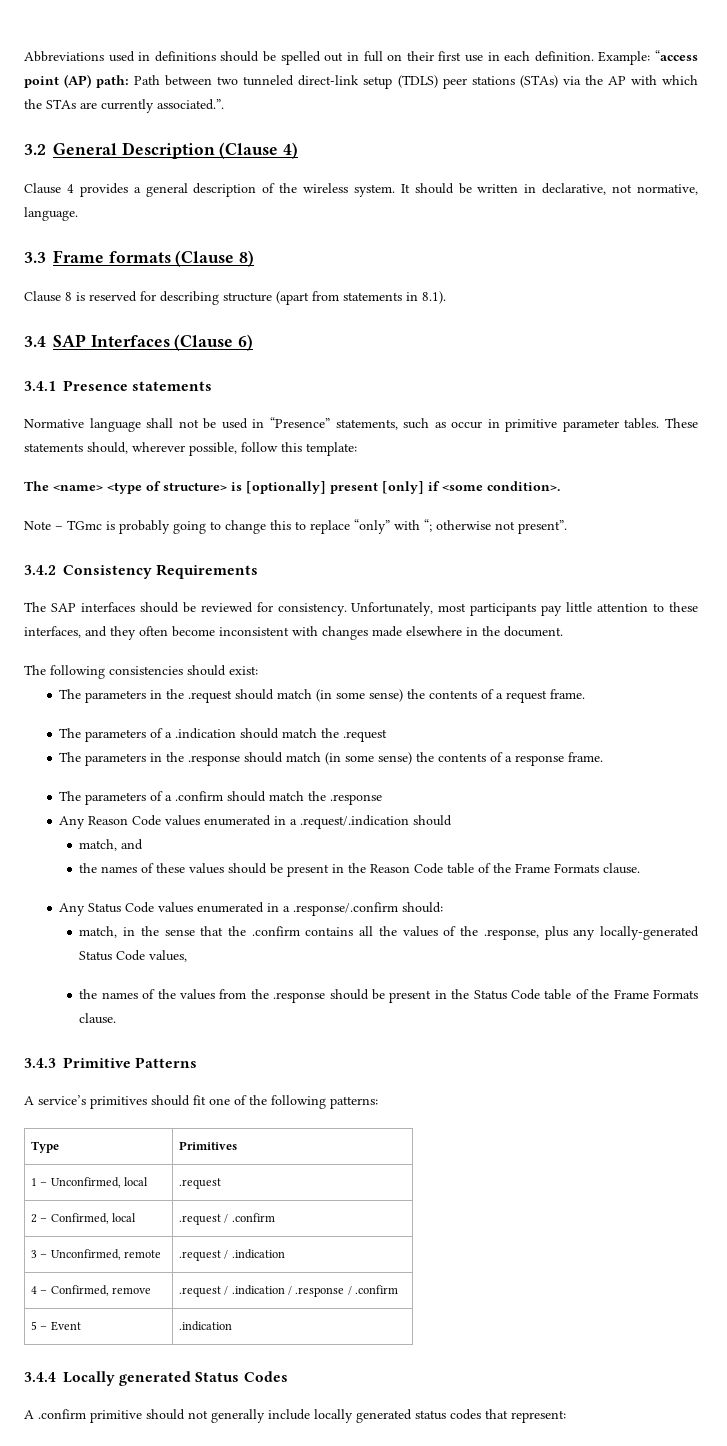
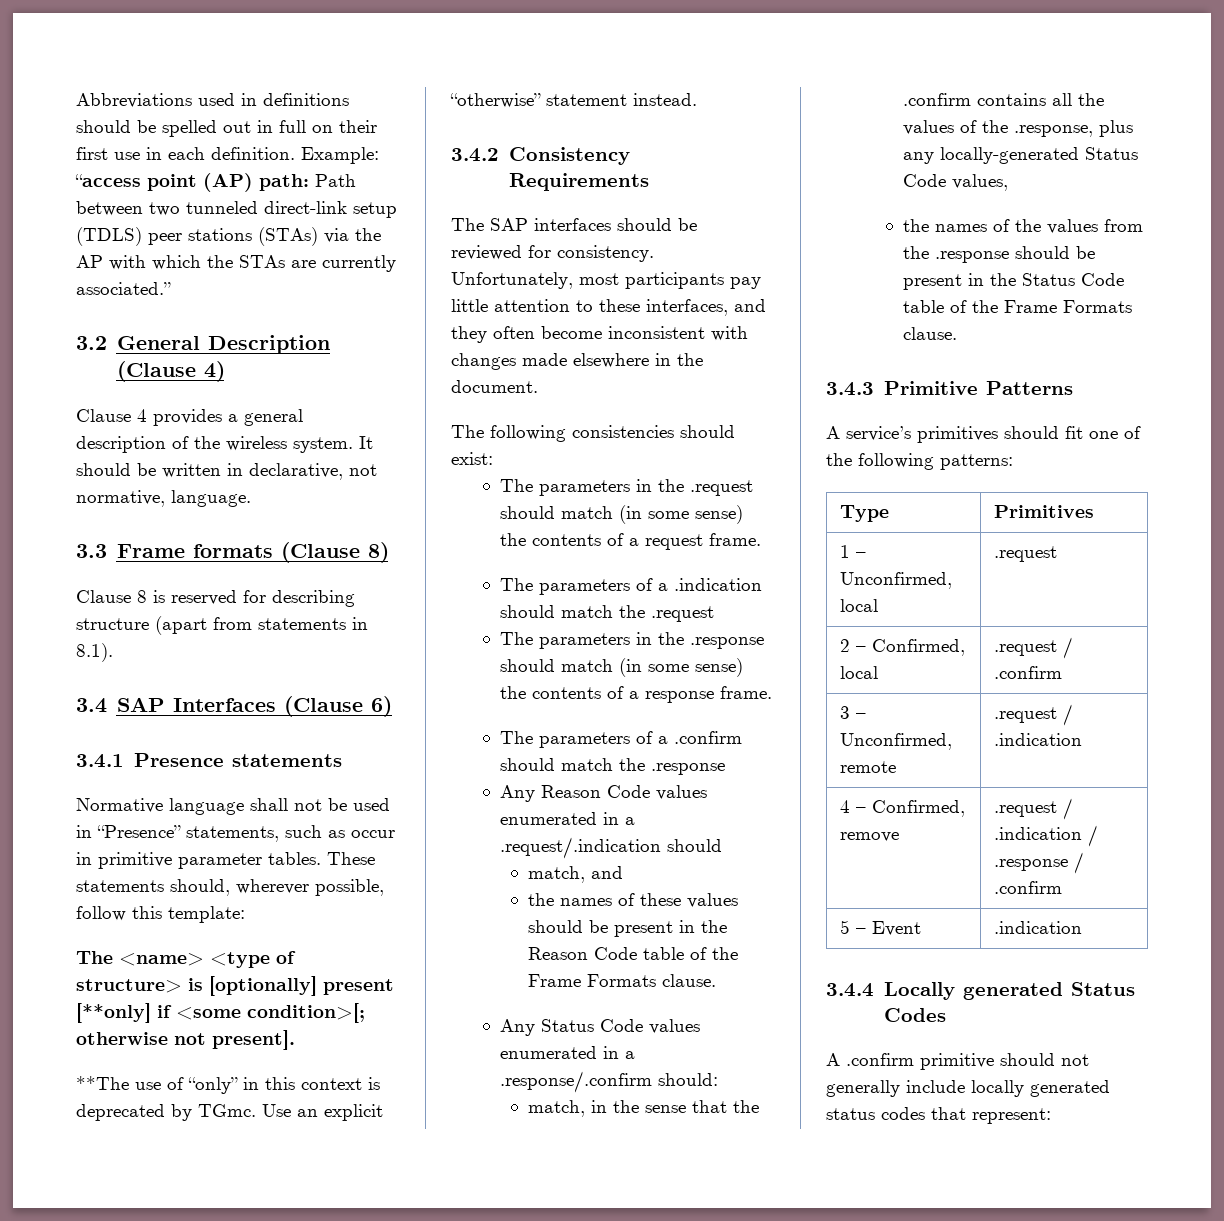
- Example: “access point (AP) path: Path between two tunneled direct-link setup (TDLS) peer stations (STAs) via the AP with which the STAs are currently associated.”.
+ Example: “access point (AP) path: Path between two tunneled direct-link setup (TDLS) peer stations (STAs) via the AP with which the STAs are currently associated.”
- The <name> <type of structure> is [optionally] present [only] if <some condition>.
- Note – TGmc is probably going to change this to replace “only” with “; otherwise not present”.
+ The <name> <type of structure> is [optionally] present [**only] if <some condition>[; otherwise not present].
+ **The use of “only” in this context is deprecated by TGmc. Use an explicit “otherwise” statement instead.

